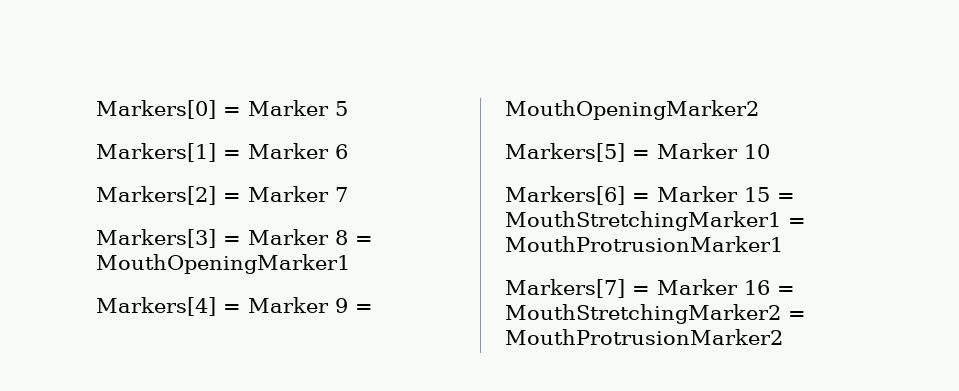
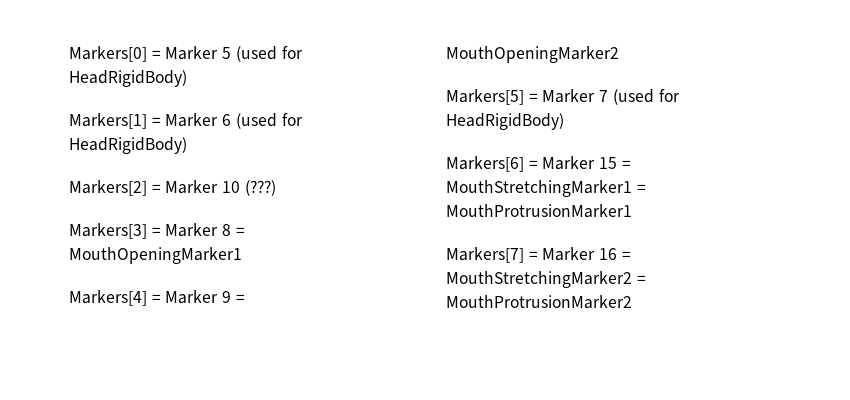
- Markers[0] = Marker 5
+ Markers[0] = Marker 5 (used for HeadRigidBody)
- Markers[1] = Marker 6
+ Markers[1] = Marker 6 (used for HeadRigidBody)
- Markers[2] = Marker 7
+ Markers[2] = Marker 10 (???)
- Markers[5] = Marker 10
+ Markers[5] = Marker 7 (used for HeadRigidBody)

